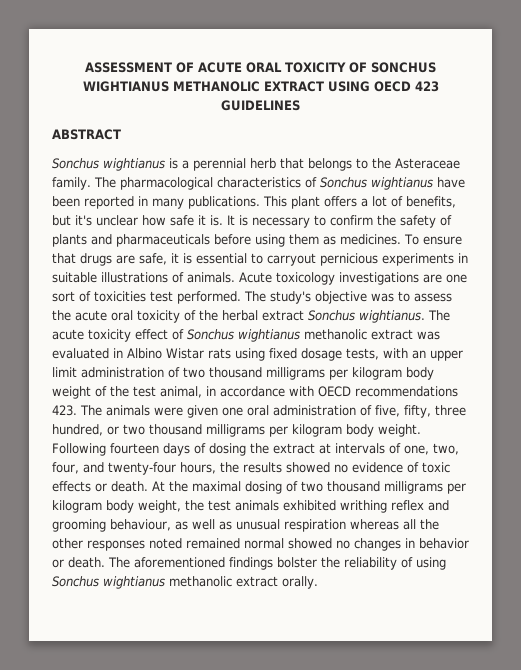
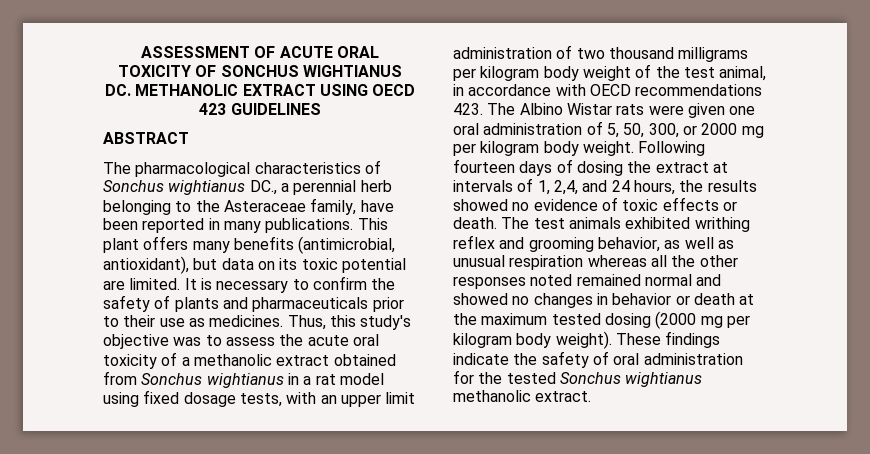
- ASSESSMENT OF ACUTE ORAL TOXICITY OF SONCHUS WIGHTIANUS METHANOLIC EXTRACT USING OECD 423 GUIDELINES
+ ASSESSMENT OF ACUTE ORAL TOXICITY OF SONCHUS WIGHTIANUS DC. METHANOLIC EXTRACT USING OECD 423 GUIDELINES
- Sonchus wightianus is a perennial herb that belongs to the Asteraceae family. The pharmacological characteristics of Sonchus wightianus have been reported in many publications.
+ The pharmacological characteristics of Sonchus wightianus DC., a perennial herb belonging to the Asteraceae family, have been reported in many publications.
- This plant offers a lot of benefits, but it's unclear how safe it is.
+ This plant offers many benefits (antimicrobial, antioxidant), but data on its toxic potential are limited.
- It is necessary to confirm the safety of plants and pharmaceuticals before using them as medicines. To ensure that drugs are safe, it is essential to carryout pernicious experiments in suitable illustrations of animals. Acute toxicology investigations are one sort of toxicities test performed. The study's objective was to assess the acute oral toxicity of the herbal extract Sonchus wightianus. The acute toxicity effect of Sonchus wightianus methanolic extract was evaluated in Albino Wistar rats using fixed dosage tests, with an upper limit administration of two thousand milligrams per kilogram body weight of the test animal, in accordance with OECD recommendations 423. The animals were given one oral administration of five, fifty, three hundred, or two thousand milligrams per kilogram body weight.
+ It is necessary to confirm the safety of plants and pharmaceuticals prior to their use as medicines. Thus, this study's objective was to assess the acute oral toxicity of a methanolic extract obtained from Sonchus wightianus in a rat model using fixed dosage tests, with an upper limit administration of two thousand milligrams per kilogram body weight of the test animal, in accordance with OECD recommendations 423. The Albino Wistar rats were given one oral administration of 5, 50, 300, or 2000 mg per kilogram body weight.
- Following fourteen days of dosing the extract at intervals of one, two, four, and twenty-four hours, the results showed no evidence of toxic effects or death.
+ Following fourteen days of dosing the extract at intervals of 1, 2,4, and 24 hours, the results showed no evidence of toxic effects or death.
- At the maximal dosing of two thousand milligrams per kilogram body weight, the test animals exhibited writhing reflex and grooming behaviour, as well as unusual respiration whereas all the other responses noted remained normal showed no changes in behavior or death. The aforementioned findings bolster the reliability of using Sonchus wightianus methanolic extract orally.
+ The test animals exhibited writhing reflex and grooming behavior, as well as unusual respiration whereas all the other responses noted remained normal and showed no changes in behavior or death at the maximum tested dosing (2000 mg per kilogram body weight). These findings indicate the safety of oral administration for the tested Sonchus wightianus methanolic extract.

